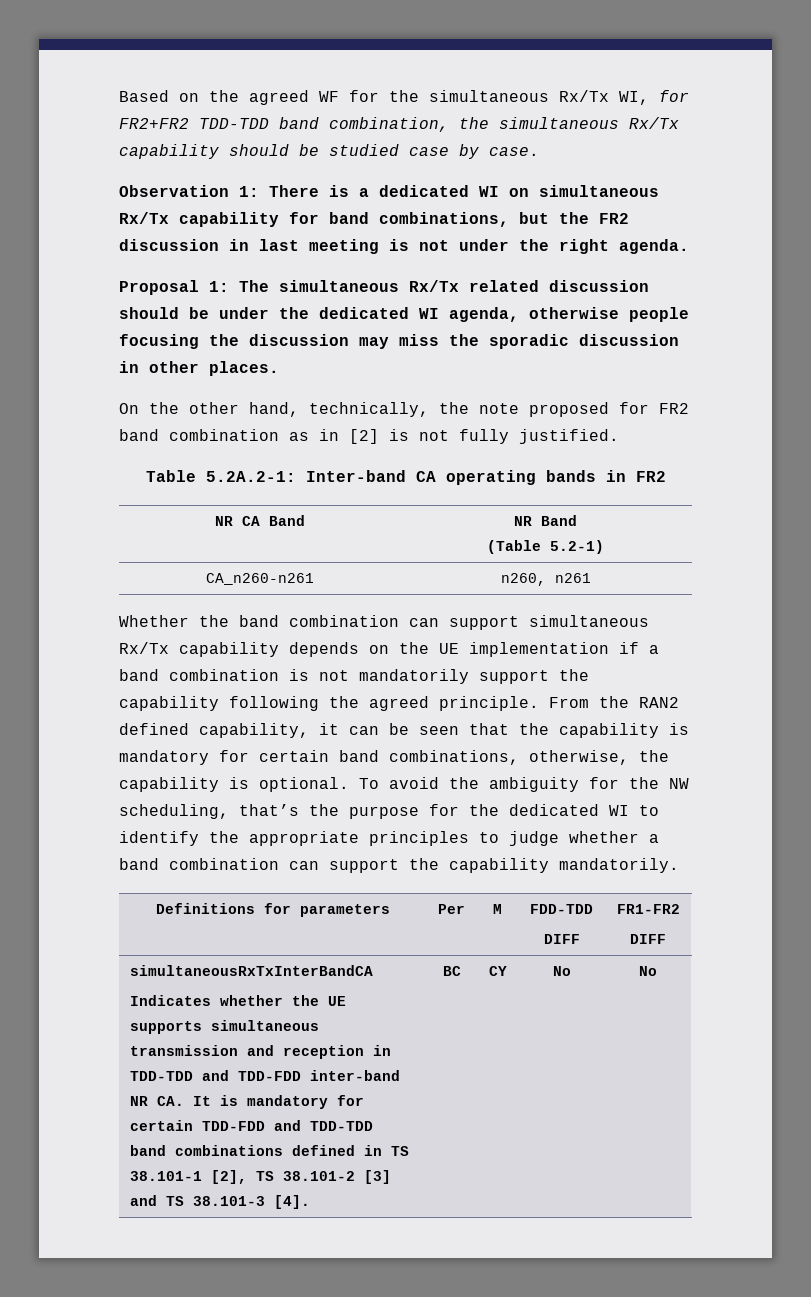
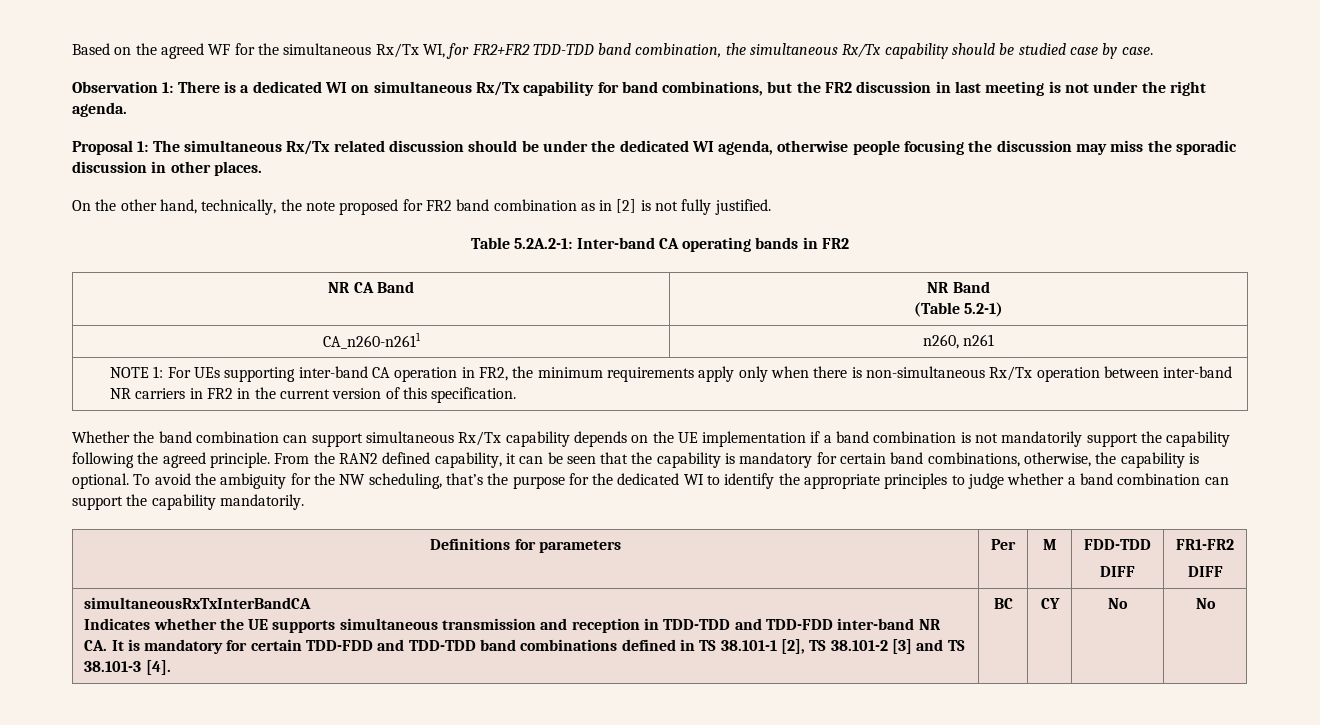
- CA_n260-n261 | n260, n261
+ CA_n260-n2611 | n260, n261
+ NOTE 1: For UEs supporting inter-band CA operation in FR2, the minimum requirements apply only when there is non-simultaneous Rx/Tx operation between inter-band NR carriers in FR2 in the current version of this specification.

